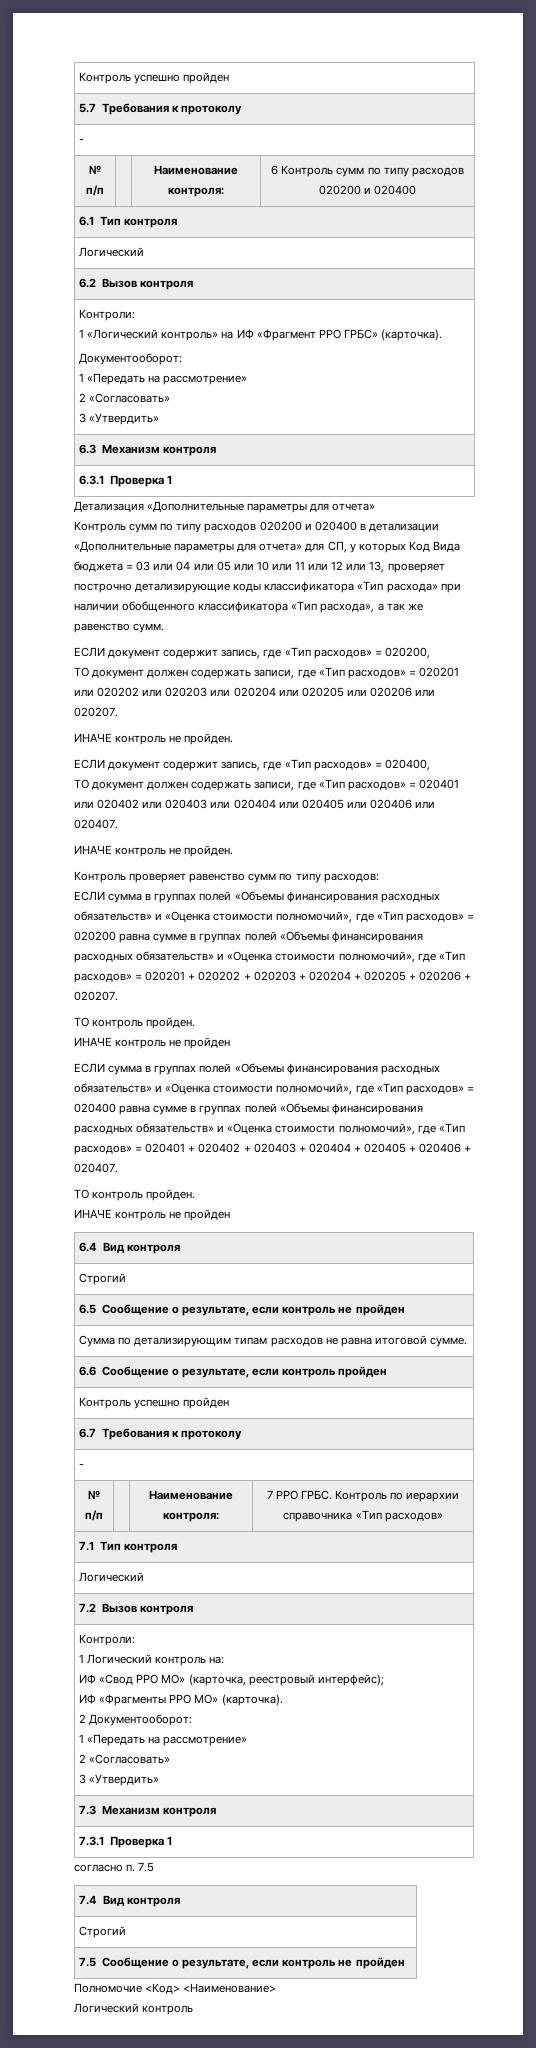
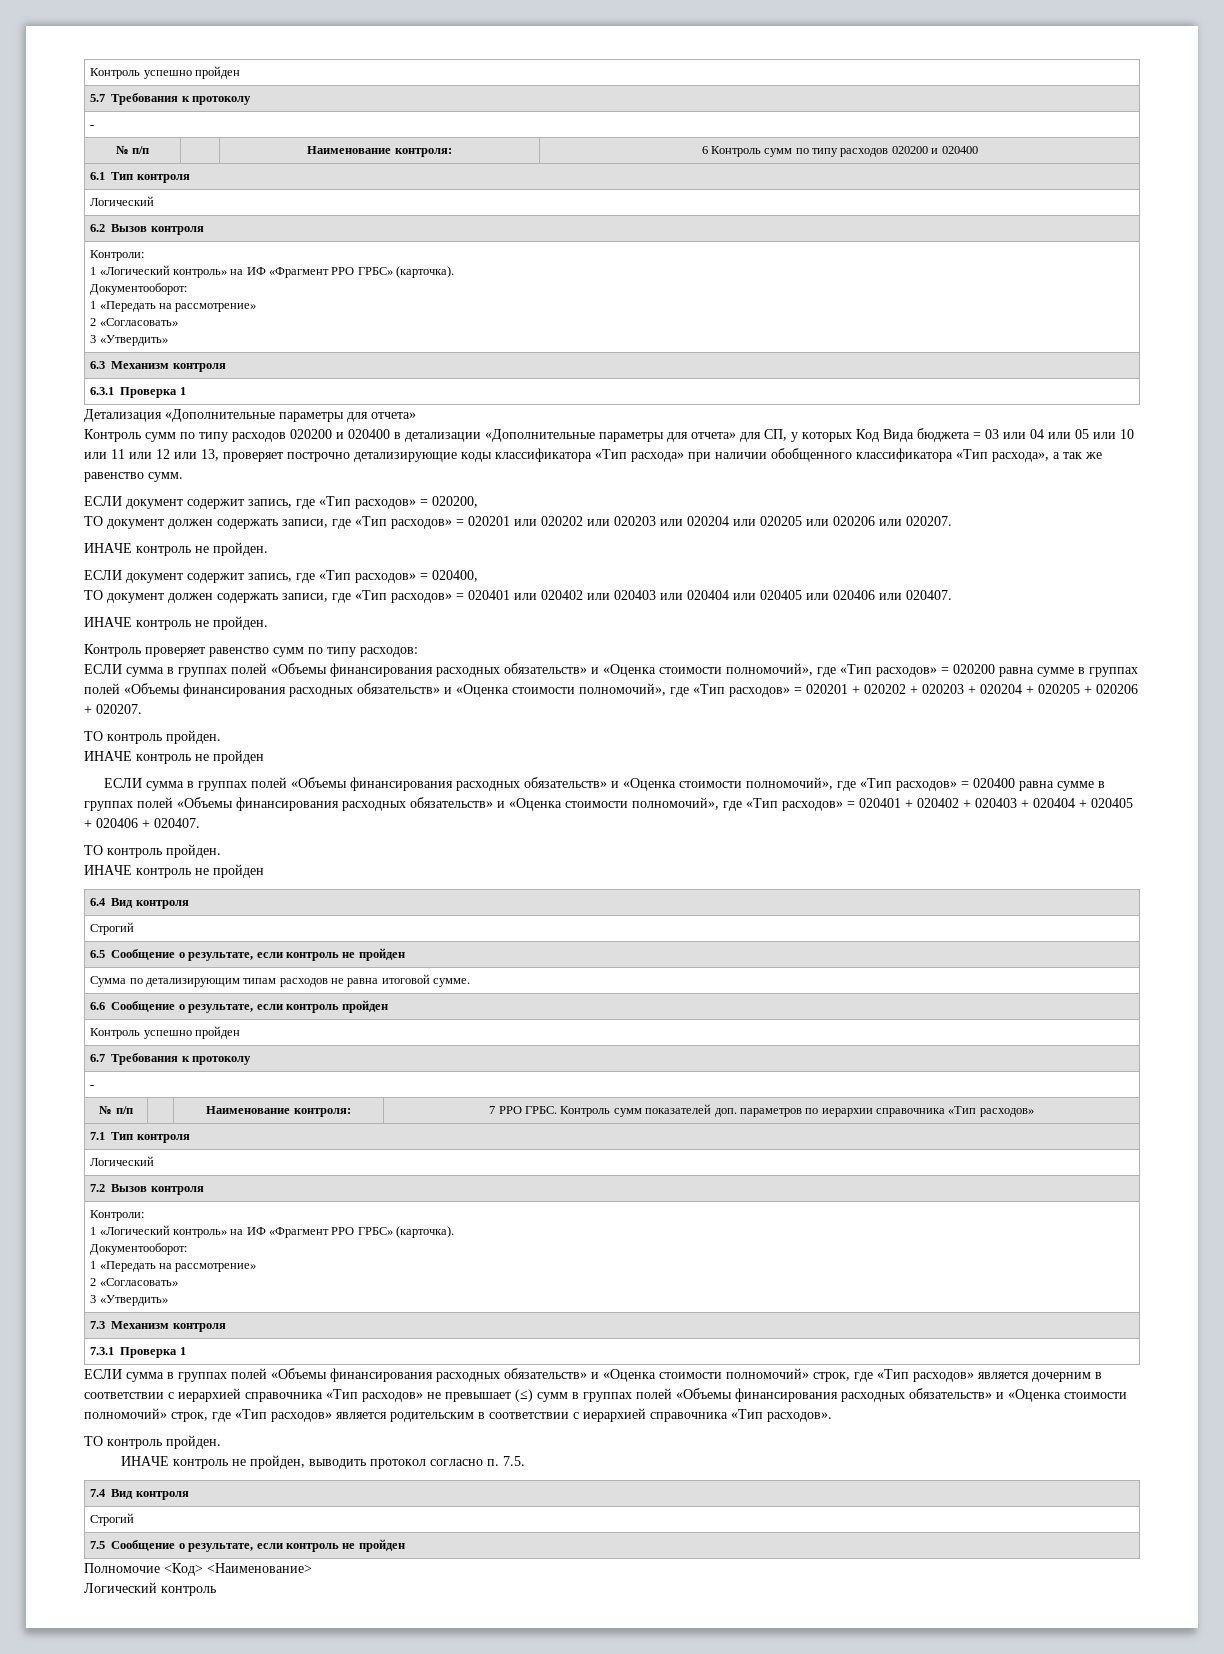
- № п/п | | Наименование контроля: | 7 РРО ГРБС. Контроль по иерархии справочника «Тип расходов»
+ № п/п | | Наименование контроля: | 7 РРО ГРБС. Контроль сумм показателей доп. параметров по иерархии справочника «Тип расходов»
  7.2 Вызов контроля
  Контроли:
- 1 Логический контроль на:
- ИФ «Свод РРО МО» (карточка, реестровый интерфейс);
- ИФ «Фрагменты РРО МО» (карточка).
- 2 Документооборот:
+ 1 «Логический контроль» на ИФ «Фрагмент РРО ГРБС» (карточка).
+ Документооборот:
- согласно п. 7.5
+ ЕСЛИ сумма в группах полей «Объемы финансирования расходных обязательств» и «Оценка стоимости полномочий» строк, где «Тип расходов» является дочерним в соответствии с иерархией справочника «Тип расходов» не превышает (≤) сумм в группах полей «Объемы финансирования расходных обязательств» и «Оценка стоимости полномочий» строк, где «Тип расходов» является родительским в соответствии с иерархией справочника «Тип расходов».
+ ТО контроль пройден.
+ ИНАЧЕ контроль не пройден, выводить протокол согласно п. 7.5.

